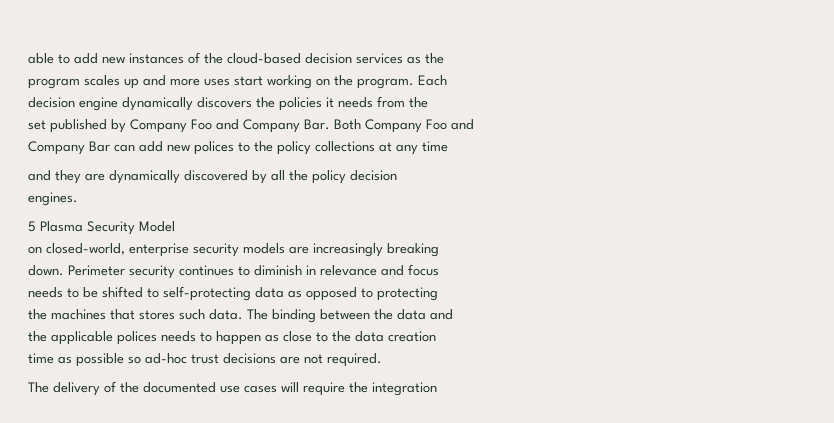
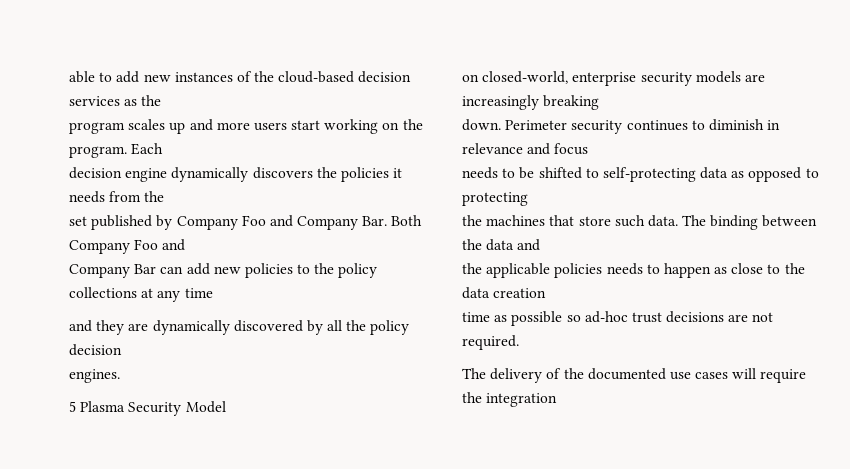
- program scales up and more uses start working on the program.
+ program scales up and more users start working on the program.
- Company Bar can add new polices to the policy collections at any time
+ Company Bar can add new policies to the policy collections at any time
- the machines that stores such data.
+ the machines that store such data.
- the applicable polices needs to happen as close to the data creation
+ the applicable policies needs to happen as close to the data creation

